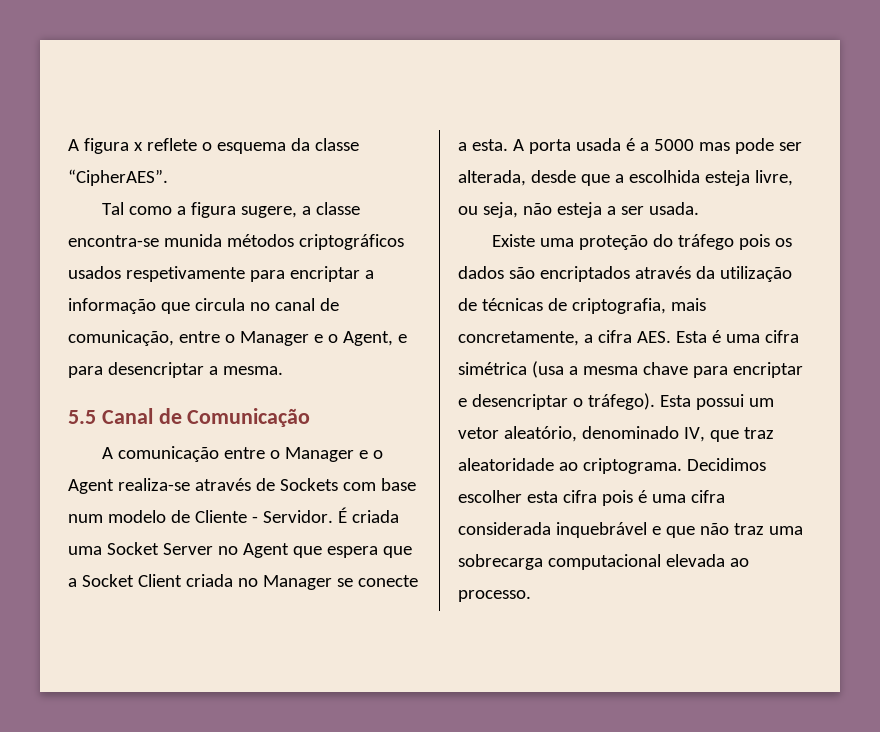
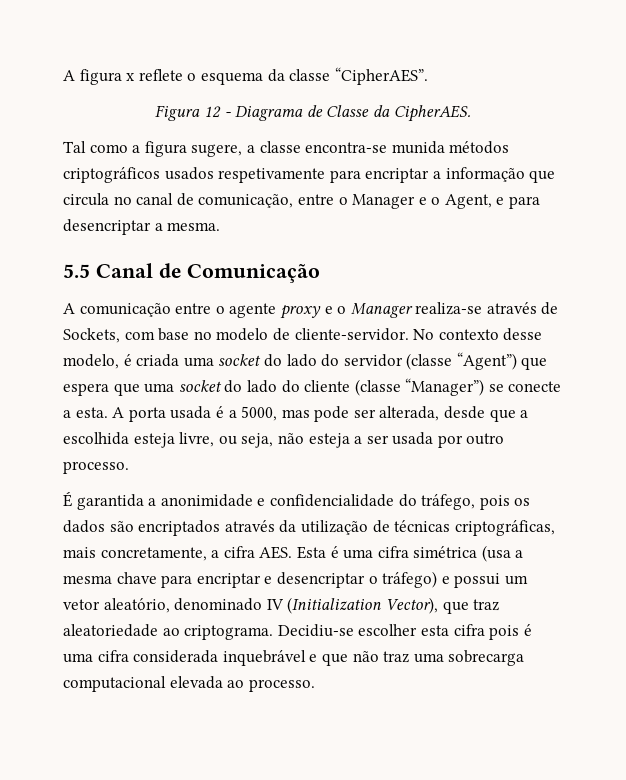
+ Figura 12 - Diagrama de Classe da CipherAES.
- A comunicação entre o Manager e o Agent realiza-se através de Sockets com base num modelo de Cliente - Servidor. É criada uma Socket Server no Agent que espera que a Socket Client criada no Manager se conecte a esta.
+ A comunicação entre o agente proxy e o Manager realiza-se através de Sockets, com base no modelo de cliente-servidor. No contexto desse modelo, é criada uma socket do lado do servidor (classe “Agent”) que espera que uma socket do lado do cliente (classe “Manager”) se conecte a esta.
- A porta usada é a 5000 mas pode ser alterada, desde que a escolhida esteja livre, ou seja, não esteja a ser usada.
- Existe uma proteção do tráfego pois os dados são encriptados através da utilização de técnicas de criptografia, mais concretamente, a cifra AES. Esta é uma cifra simétrica (usa a mesma chave para encriptar e desencriptar o tráfego). Esta possui um vetor aleatório, denominado IV, que traz aleatoridade ao criptograma.
+ A porta usada é a 5000, mas pode ser alterada, desde que a escolhida esteja livre, ou seja, não esteja a ser usada por outro processo.
+ É garantida a anonimidade e confidencialidade do tráfego, pois os dados são encriptados através da utilização de técnicas criptográficas, mais concretamente, a cifra AES. Esta é uma cifra simétrica (usa a mesma chave para encriptar e desencriptar o tráfego) e possui um vetor aleatório, denominado IV (Initialization Vector), que traz aleatoriedade ao criptograma.
- Decidimos escolher esta cifra pois é uma cifra considerada inquebrável e que não traz uma sobrecarga computacional elevada ao processo.
+ Decidiu-se escolher esta cifra pois é uma cifra considerada inquebrável e que não traz uma sobrecarga computacional elevada ao processo.

